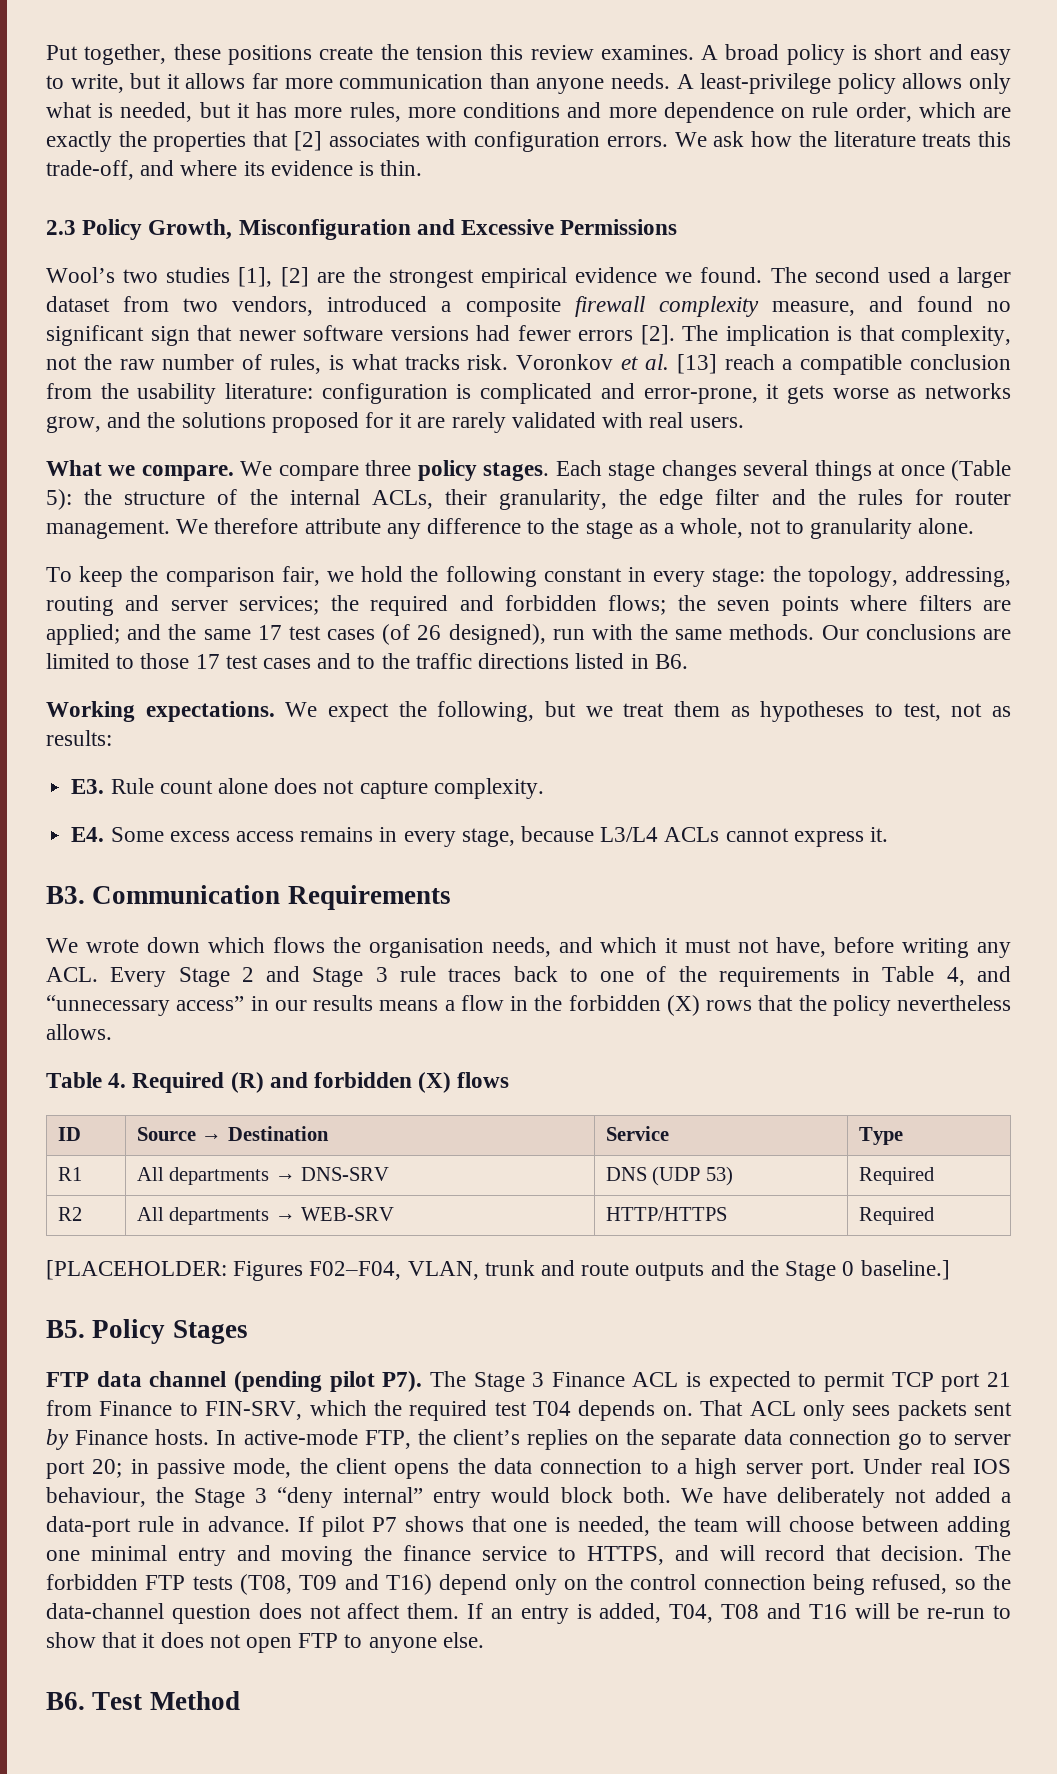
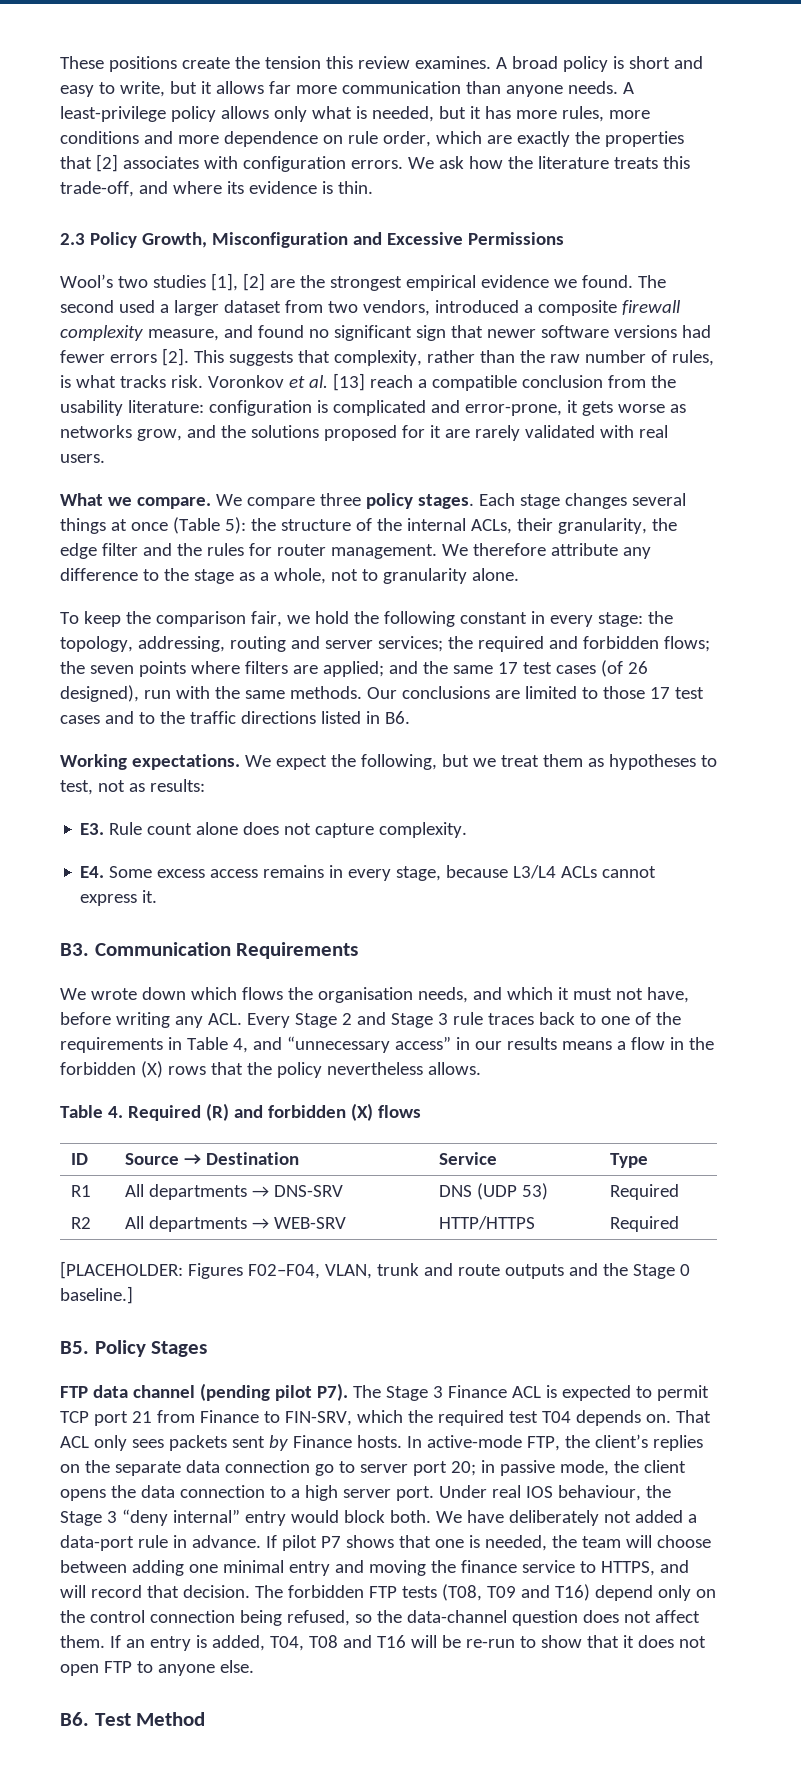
- Put together, these positions create the tension this review examines.
+ These positions create the tension this review examines.
- The implication is that complexity, not the raw number of rules, is what tracks risk.
+ This suggests that complexity, rather than the raw number of rules, is what tracks risk.

